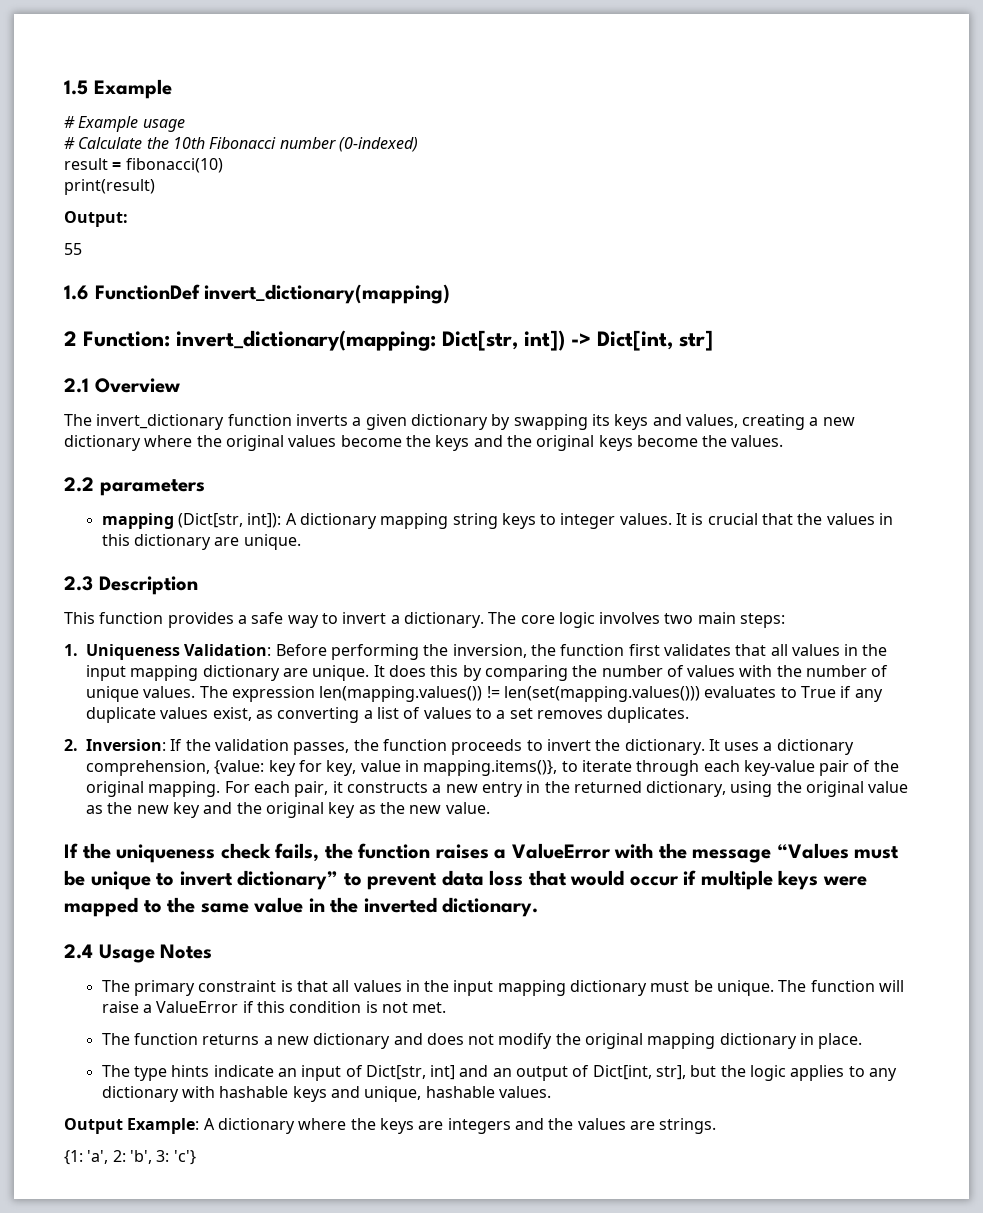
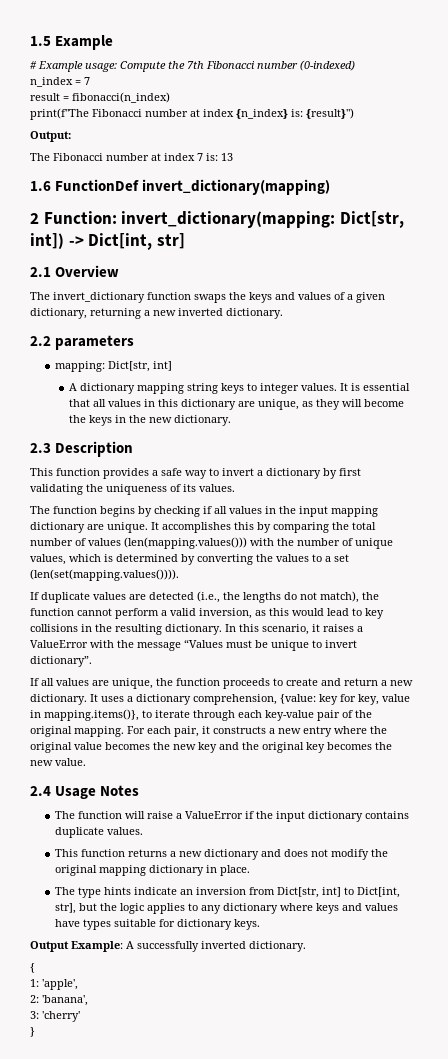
- # Example usage
- # Calculate the 10th Fibonacci number (0-indexed)
+ # Example usage: Compute the 7th Fibonacci number (0-indexed)
+ n_index = 7
- result = fibonacci(10)
- print(result)
+ result = fibonacci(n_index)
+ print(f"The Fibonacci number at index {n_index} is: {result}")
  Output:
- 55
+ The Fibonacci number at index 7 is: 13
- The invert_dictionary function inverts a given dictionary by swapping its keys and values, creating a new dictionary where the original values become the keys and the original keys become the values.
+ The invert_dictionary function swaps the keys and values of a given dictionary, returning a new inverted dictionary.
- mapping (Dict[str, int]): A dictionary mapping string keys to integer values.
+ mapping: Dict[str, int]
+ A dictionary mapping string keys to integer values.
- It is crucial that the values in this dictionary are unique.
+ It is essential that all values in this dictionary are unique, as they will become the keys in the new dictionary.
- This function provides a safe way to invert a dictionary. The core logic involves two main steps:
- 1. Uniqueness Validation: Before performing the inversion, the function first validates that all values in the input mapping dictionary are unique.
+ This function provides a safe way to invert a dictionary by first validating the uniqueness of its values.
+ The function begins by checking if all values in the input mapping dictionary are unique.
- It does this by comparing the number of values with the number of unique values. The expression len(mapping.values()) != len(set(mapping.values())) evaluates to True if any duplicate values exist, as converting a list of values to a set removes duplicates.
- 2. Inversion: If the validation passes, the function proceeds to invert the dictionary.
+ It accomplishes this by comparing the total number of values (len(mapping.values())) with the number of unique values, which is determined by converting the values to a set (len(set(mapping.values()))).
+ If duplicate values are detected (i.e., the lengths do not match), the function cannot perform a valid inversion, as this would lead to key collisions in the resulting dictionary. In this scenario, it raises a ValueError with the message “Values must be unique to invert dictionary”.
+ If all values are unique, the function proceeds to create and return a new dictionary.
- For each pair, it constructs a new entry in the returned dictionary, using the original value as the new key and the original key as the new value.
+ For each pair, it constructs a new entry where the original value becomes the new key and the original key becomes the new value.
- If the uniqueness check fails, the function raises a ValueError with the message “Values must be unique to invert dictionary” to prevent data loss that would occur if multiple keys were mapped to the same value in the inverted dictionary.
  2.4 Usage Notes
- The primary constraint is that all values in the input mapping dictionary must be unique. The function will raise a ValueError if this condition is not met.
- The function returns a new dictionary and does not modify the original mapping dictionary in place.
+ The function will raise a ValueError if the input dictionary contains duplicate values.
+ This function returns a new dictionary and does not modify the original mapping dictionary in place.
- The type hints indicate an input of Dict[str, int] and an output of Dict[int, str], but the logic applies to any dictionary with hashable keys and unique, hashable values.
- Output Example: A dictionary where the keys are integers and the values are strings.
- {1: 'a', 2: 'b', 3: 'c'}
+ The type hints indicate an inversion from Dict[str, int] to Dict[int, str], but the logic applies to any dictionary where keys and values have types suitable for dictionary keys.
+ Output Example: A successfully inverted dictionary.
+ {
+ 1: 'apple',
+ 2: 'banana',
+ 3: 'cherry'
+ }

